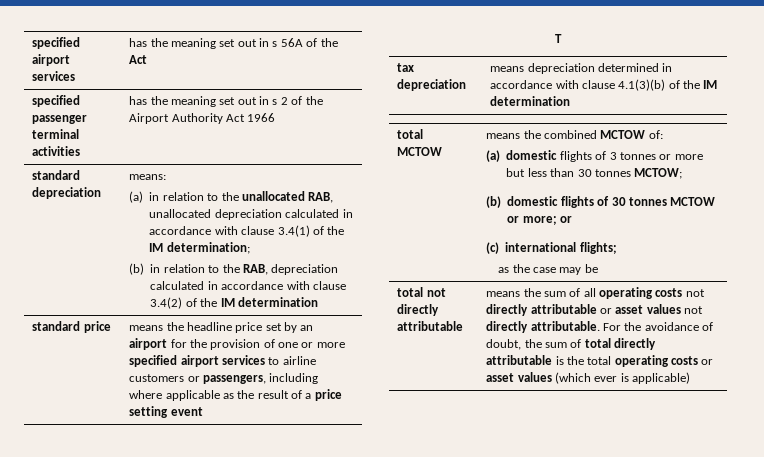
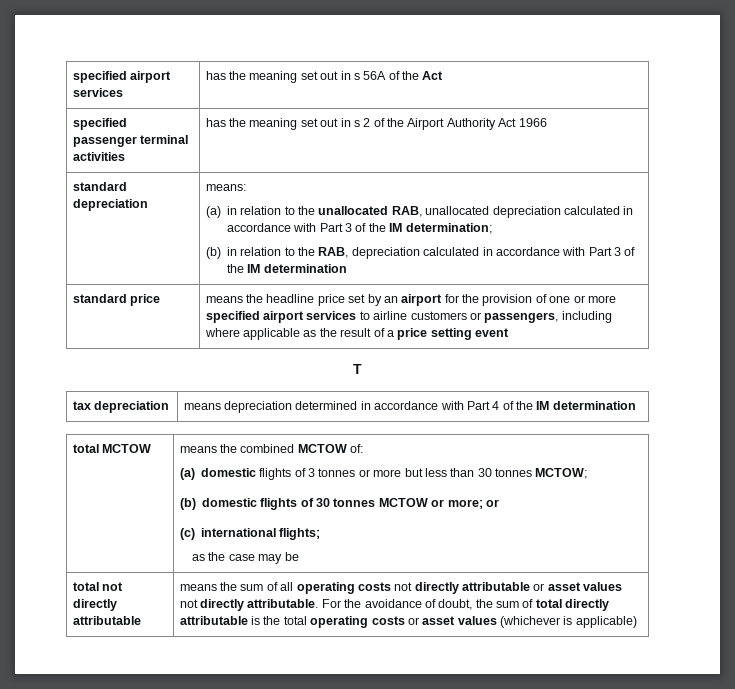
  standard depreciation | means:
- (a) in relation to the unallocated RAB, unallocated depreciation calculated in accordance with clause 3.4(1) of the IM determination;
- (b) in relation to the RAB, depreciation calculated in accordance with clause 3.4(2) of the IM determination
+ (a) in relation to the unallocated RAB, unallocated depreciation calculated in accordance with Part 3 of the IM determination;
+ (b) in relation to the RAB, depreciation calculated in accordance with Part 3 of the IM determination
- tax depreciation | means depreciation determined in accordance with clause 4.1(3)(b) of the IM determination
+ tax depreciation | means depreciation determined in accordance with Part 4 of the IM determination
- For the avoidance of doubt, the sum of total directly attributable is the total operating costs or asset values (which ever is applicable)
+ For the avoidance of doubt, the sum of total directly attributable is the total operating costs or asset values (whichever is applicable)

